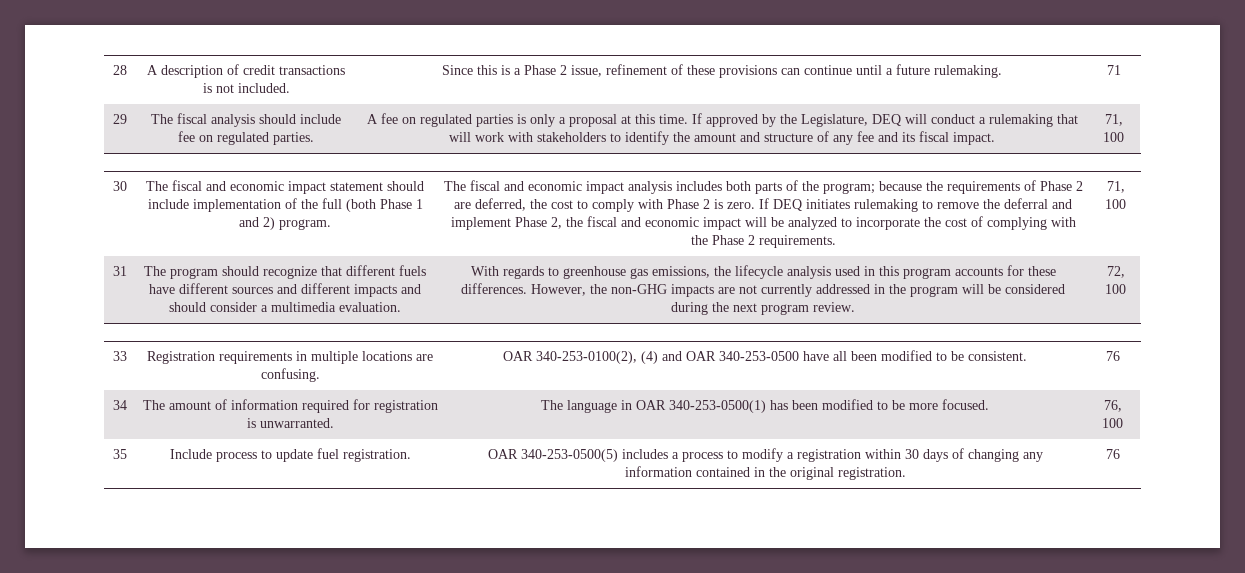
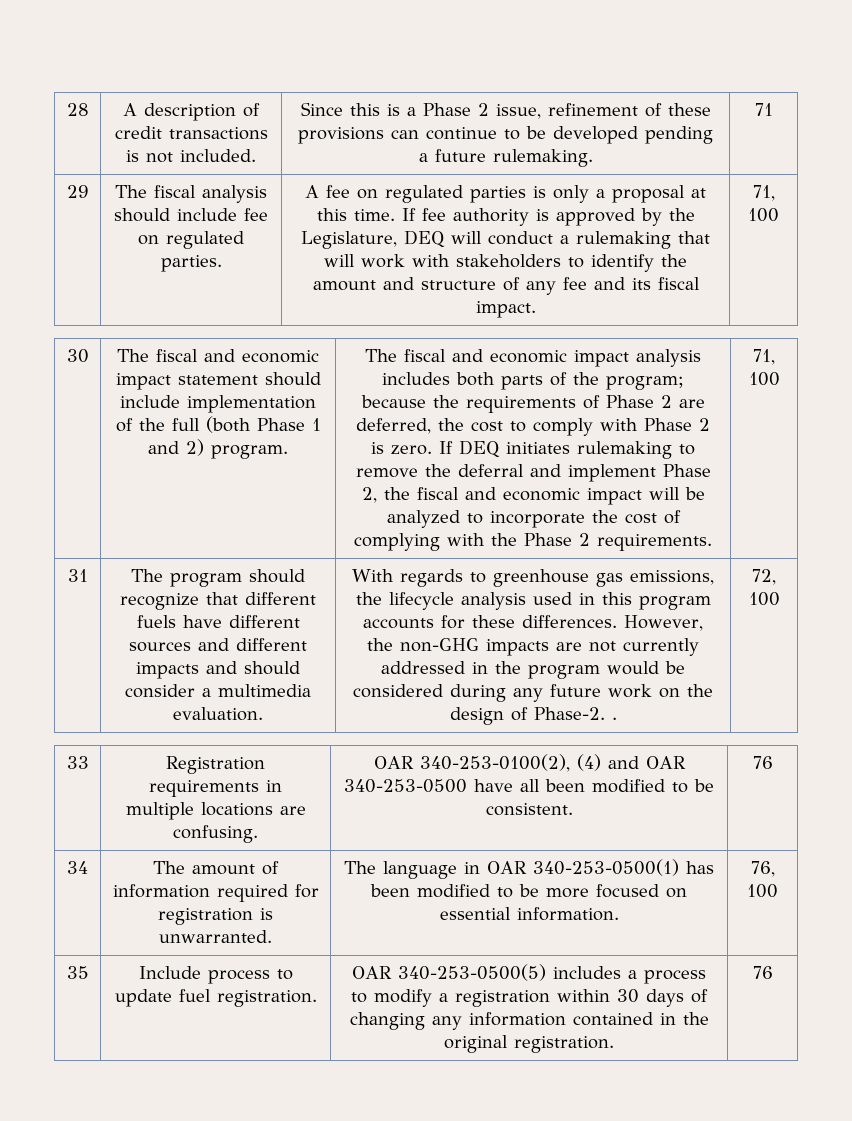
- 28 | A description of credit transactions is not included. | Since this is a Phase 2 issue, refinement of these provisions can continue until a future rulemaking. | 71
+ 28 | A description of credit transactions is not included. | Since this is a Phase 2 issue, refinement of these provisions can continue to be developed pending a future rulemaking. | 71
- If approved by the Legislature, DEQ will conduct a rulemaking that will work with stakeholders to identify the amount and structure of any fee and its fiscal impact.
+ If fee authority is approved by the Legislature, DEQ will conduct a rulemaking that will work with stakeholders to identify the amount and structure of any fee and its fiscal impact.
- However, the non-GHG impacts are not currently addressed in the program will be considered during the next program review.
+ However, the non-GHG impacts are not currently addressed in the program would be considered during any future work on the design of Phase-2. .
- 34 | The amount of information required for registration is unwarranted. | The language in OAR 340-253-0500(1) has been modified to be more focused. | 76, 100
+ 34 | The amount of information required for registration is unwarranted. | The language in OAR 340-253-0500(1) has been modified to be more focused on essential information. | 76, 100

